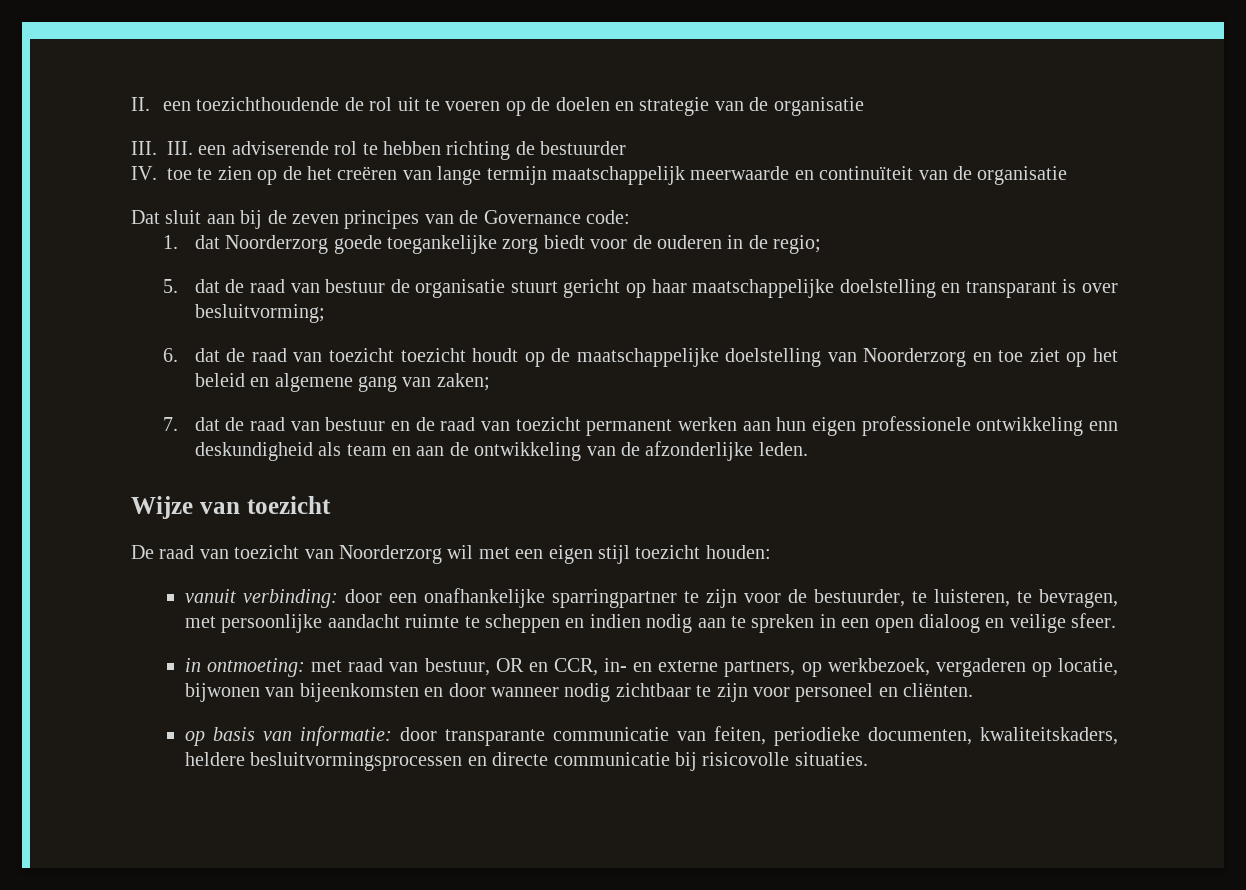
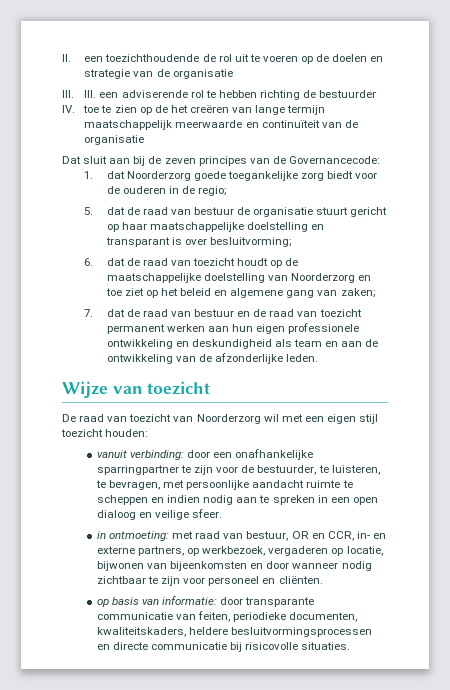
- Dat sluit aan bij de zeven principes van de Governance code:
+ Dat sluit aan bij de zeven principes van de Governancecode:
- 6. dat de raad van toezicht toezicht houdt op de maatschappelijke doelstelling van Noorderzorg en toe ziet op het beleid en algemene gang van zaken;
+ 6. dat de raad van toezicht houdt op de maatschappelijke doelstelling van Noorderzorg en toe ziet op het beleid en algemene gang van zaken;
- 7. dat de raad van bestuur en de raad van toezicht permanent werken aan hun eigen professionele ontwikkeling enn deskundigheid als team en aan de ontwikkeling van de afzonderlijke leden.
+ 7. dat de raad van bestuur en de raad van toezicht permanent werken aan hun eigen professionele ontwikkeling en deskundigheid als team en aan de ontwikkeling van de afzonderlijke leden.

